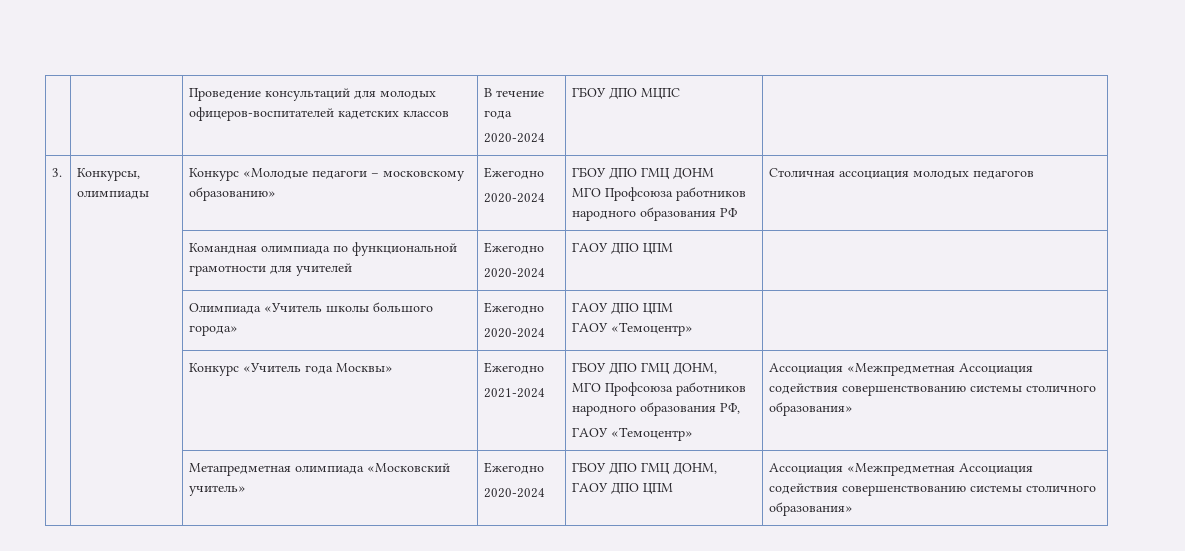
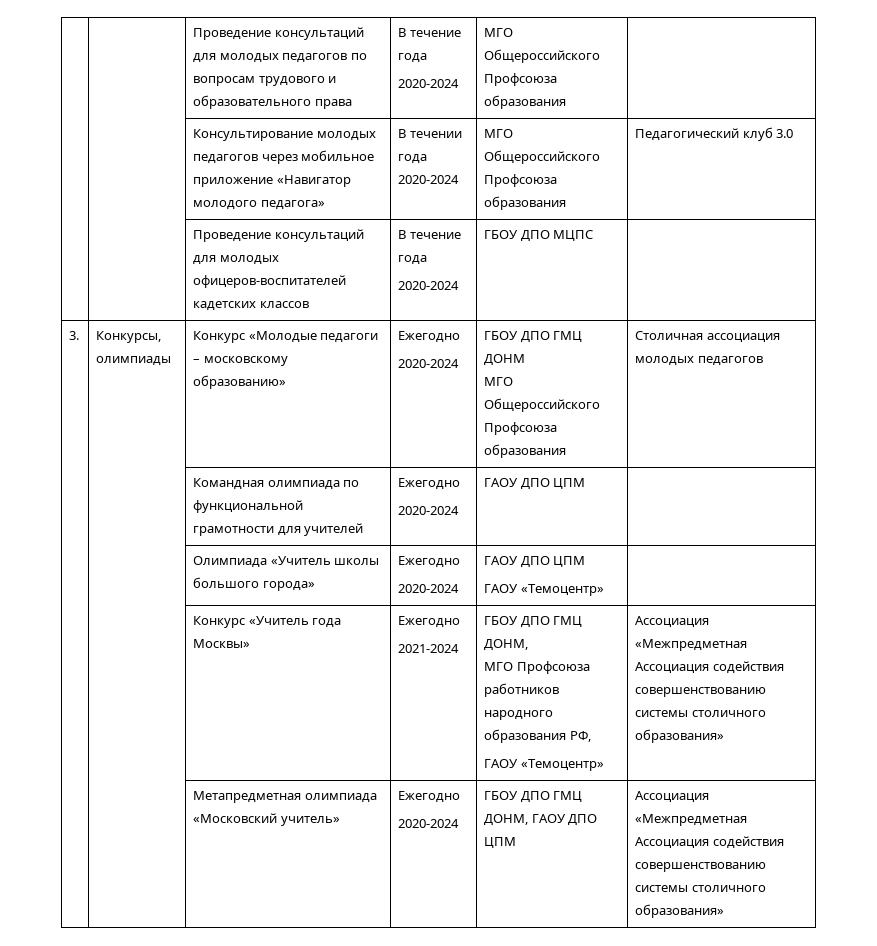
+ | | Проведение консультаций для молодых педагогов по вопросам трудового и образовательного права | В течение года
+ 2020-2024 | МГО Общероссийского Профсоюза образования |
+ | | Консультирование молодых педагогов через мобильное приложение «Навигатор молодого педагога» | В течении года 2020-2024 | МГО Общероссийского Профсоюза образования | Педагогический клуб 3.0
  3. | Конкурсы, олимпиады | Конкурс «Молодые педагоги – московскому образованию» | Ежегодно
  2020-2024 | ГБОУ ДПО ГМЦ ДОНМ
- МГО Профсоюза работников народного образования РФ | Столичная ассоциация молодых педагогов
+ МГО Общероссийского Профсоюза образования | Столичная ассоциация молодых педагогов

